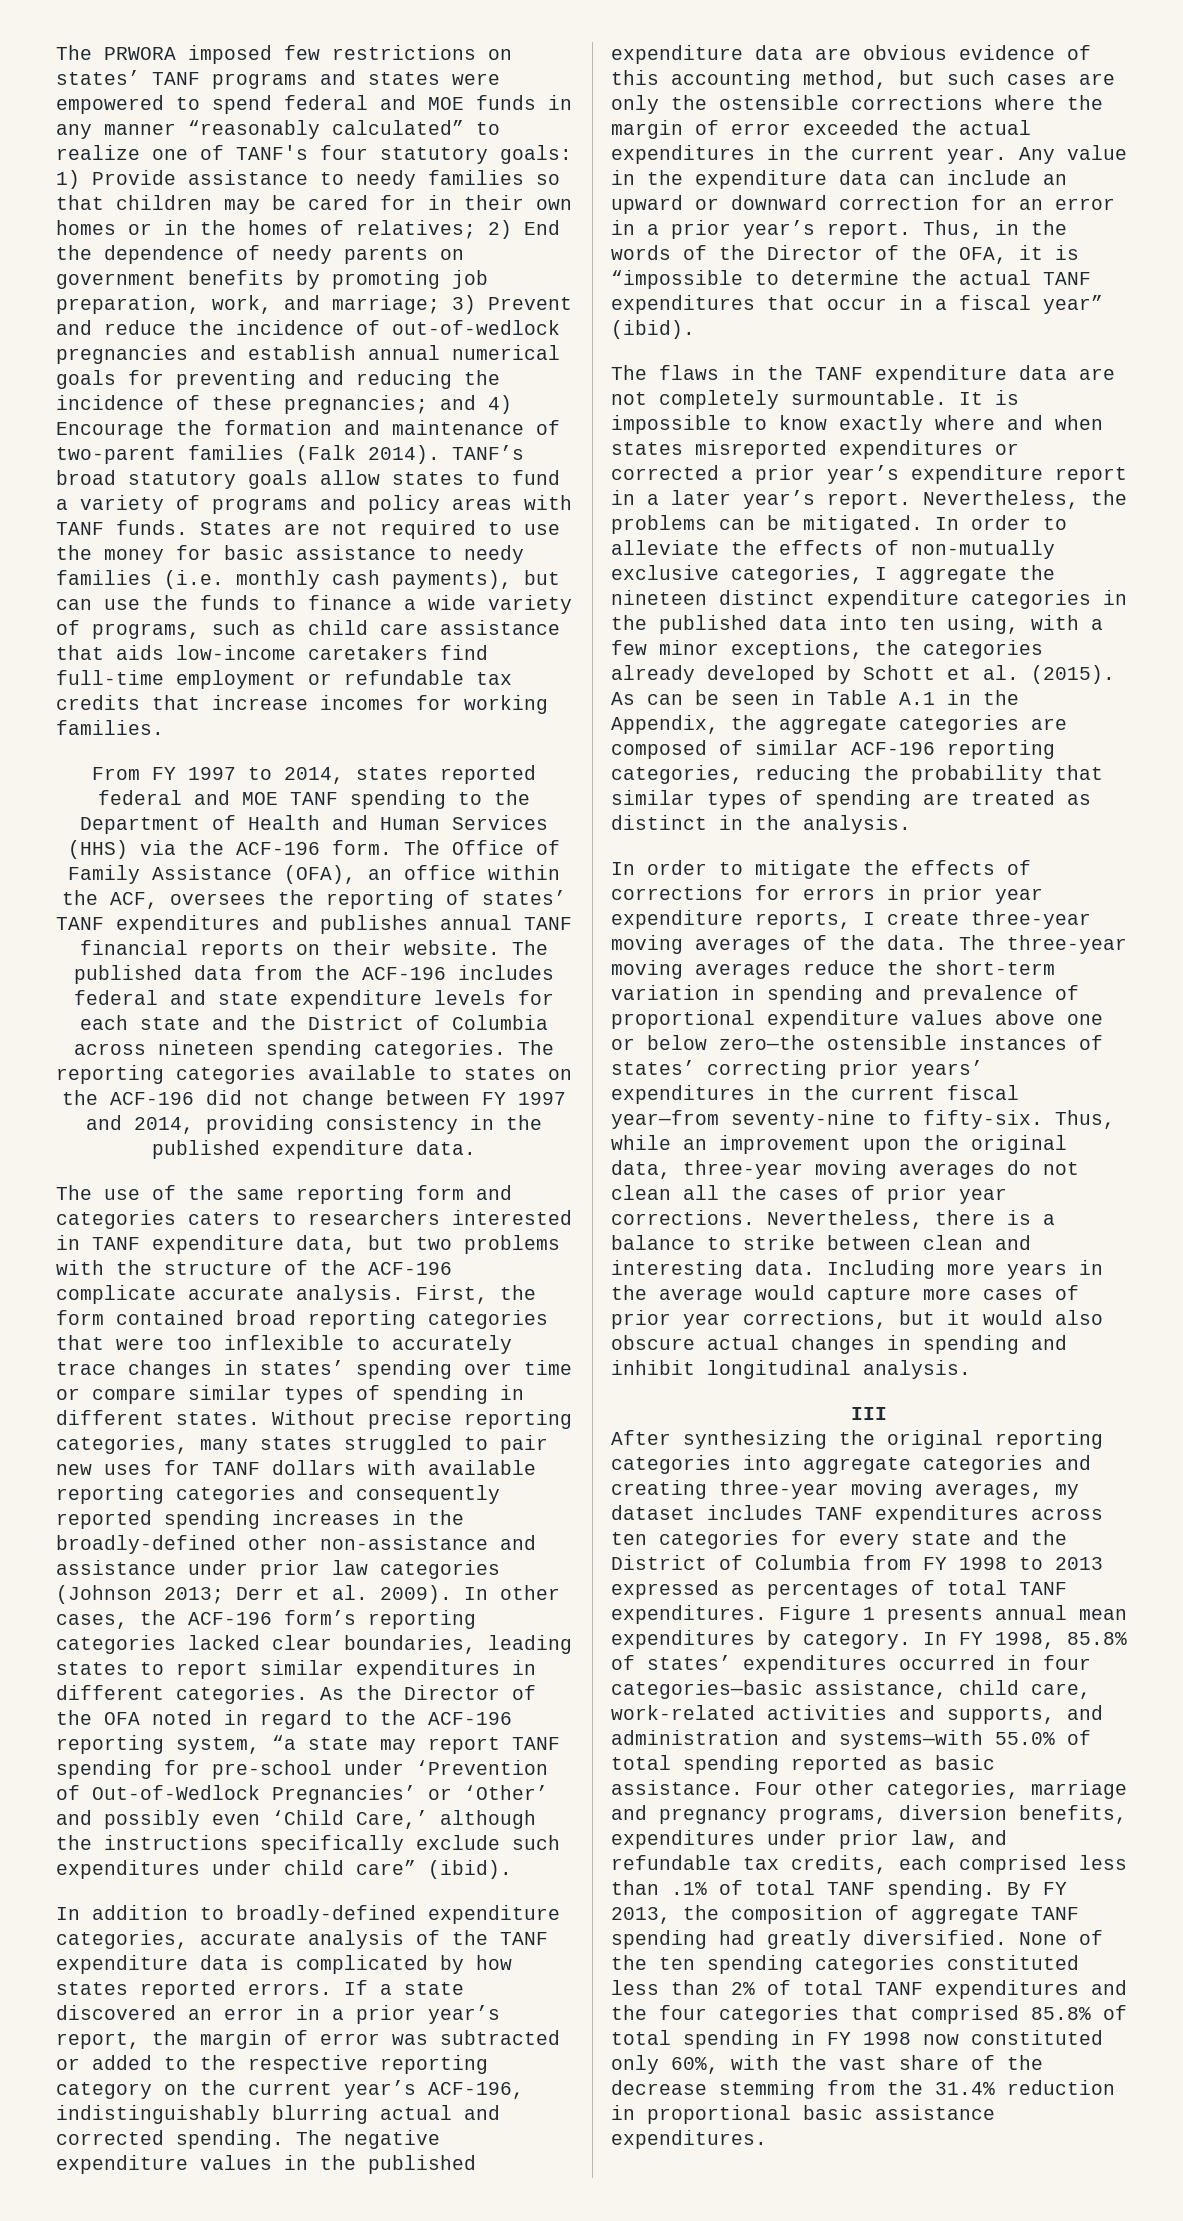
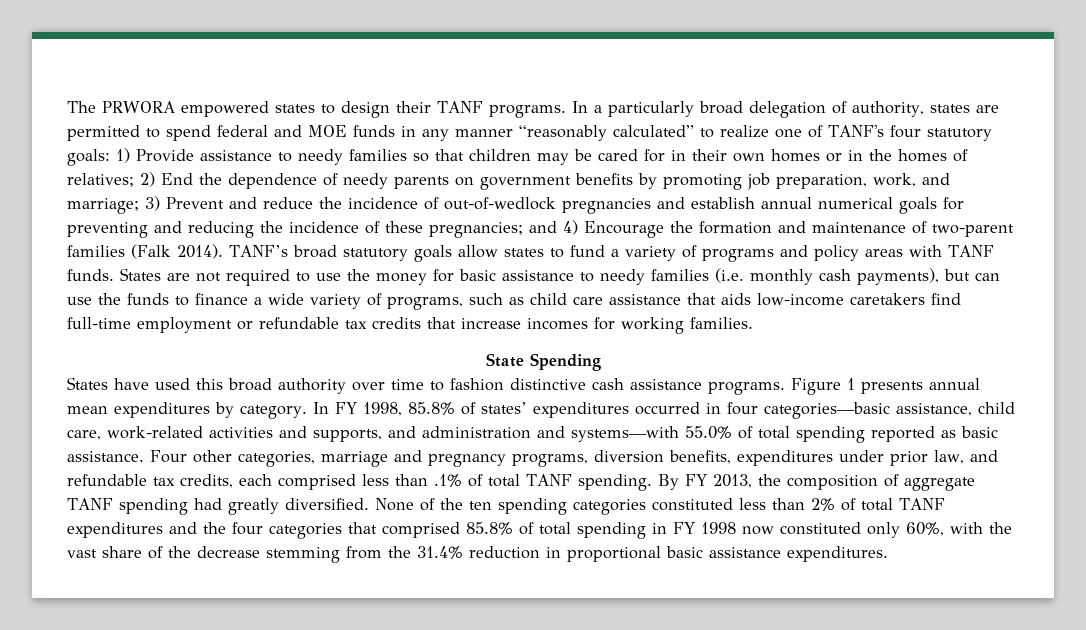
- The PRWORA imposed few restrictions on states’ TANF programs and states were empowered to spend federal and MOE funds in any manner “reasonably calculated” to realize one of TANF's four statutory goals:
+ The PRWORA empowered states to design their TANF programs. In a particularly broad delegation of authority, states are permitted to spend federal and MOE funds in any manner “reasonably calculated” to realize one of TANF's four statutory goals:
- From FY 1997 to 2014, states reported federal and MOE TANF spending to the Department of Health and Human Services (HHS) via the ACF-196 form. The Office of Family Assistance (OFA), an office within the ACF, oversees the reporting of states’ TANF expenditures and publishes annual TANF financial reports on their website. The published data from the ACF-196 includes federal and state expenditure levels for each state and the District of Columbia across nineteen spending categories. The reporting categories available to states on the ACF-196 did not change between FY 1997 and 2014, providing consistency in the published expenditure data.
- The use of the same reporting form and categories caters to researchers interested in TANF expenditure data, but two problems with the structure of the ACF-196 complicate accurate analysis. First, the form contained broad reporting categories that were too inflexible to accurately trace changes in states’ spending over time or compare similar types of spending in different states. Without precise reporting categories, many states struggled to pair new uses for TANF dollars with available reporting categories and consequently reported spending increases in the broadly-defined other non-assistance and assistance under prior law categories (Johnson 2013; Derr et al. 2009). In other cases, the ACF-196 form’s reporting categories lacked clear boundaries, leading states to report similar expenditures in different categories. As the Director of the OFA noted in regard to the ACF-196 reporting system, “a state may report TANF spending for pre-school under ‘Prevention of Out-of-Wedlock Pregnancies’ or ‘Other’ and possibly even ‘Child Care,’ although the instructions specifically exclude such expenditures under child care” (ibid).
- In addition to broadly-defined expenditure categories, accurate analysis of the TANF expenditure data is complicated by how states reported errors. If a state discovered an error in a prior year’s report, the margin of error was subtracted or added to the respective reporting category on the current year’s ACF-196, indistinguishably blurring actual and corrected spending. The negative expenditure values in the published expenditure data are obvious evidence of this accounting method, but such cases are only the ostensible corrections where the margin of error exceeded the actual expenditures in the current year. Any value in the expenditure data can include an upward or downward correction for an error in a prior year’s report. Thus, in the words of the Director of the OFA, it is “impossible to determine the actual TANF expenditures that occur in a fiscal year” (ibid).
- The flaws in the TANF expenditure data are not completely surmountable. It is impossible to know exactly where and when states misreported expenditures or corrected a prior year’s expenditure report in a later year’s report. Nevertheless, the problems can be mitigated. In order to alleviate the effects of non-mutually exclusive categories, I aggregate the nineteen distinct expenditure categories in the published data into ten using, with a few minor exceptions, the categories already developed by Schott et al. (2015). As can be seen in Table A.1 in the Appendix, the aggregate categories are composed of similar ACF-196 reporting categories, reducing the probability that similar types of spending are treated as distinct in the analysis.
- In order to mitigate the effects of corrections for errors in prior year expenditure reports, I create three-year moving averages of the data. The three-year moving averages reduce the short-term variation in spending and prevalence of proportional expenditure values above one or below zero—the ostensible instances of states’ correcting prior years’ expenditures in the current fiscal year—from seventy-nine to fifty-six. Thus, while an improvement upon the original data, three-year moving averages do not clean all the cases of prior year corrections. Nevertheless, there is a balance to strike between clean and interesting data. Including more years in the average would capture more cases of prior year corrections, but it would also obscure actual changes in spending and inhibit longitudinal analysis.
- III
- After synthesizing the original reporting categories into aggregate categories and creating three-year moving averages, my dataset includes TANF expenditures across ten categories for every state and the District of Columbia from FY 1998 to 2013 expressed as percentages of total TANF expenditures.
+ State Spending
+ States have used this broad authority over time to fashion distinctive cash assistance programs.

